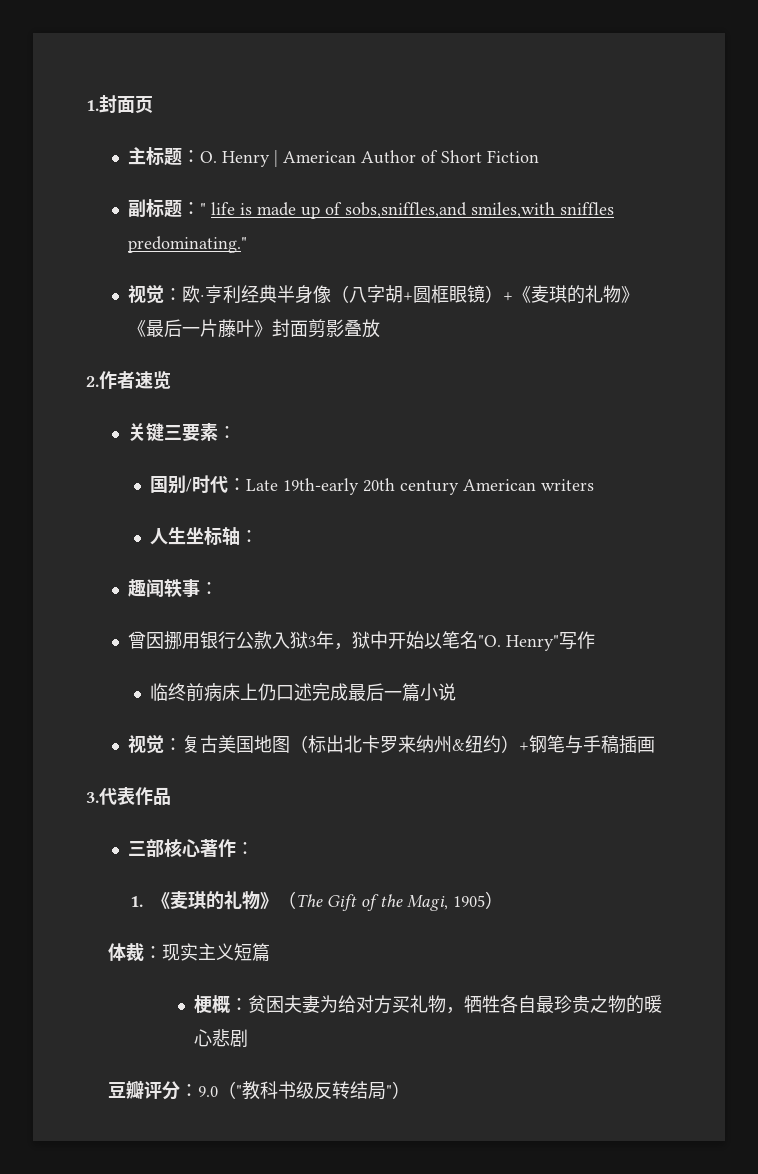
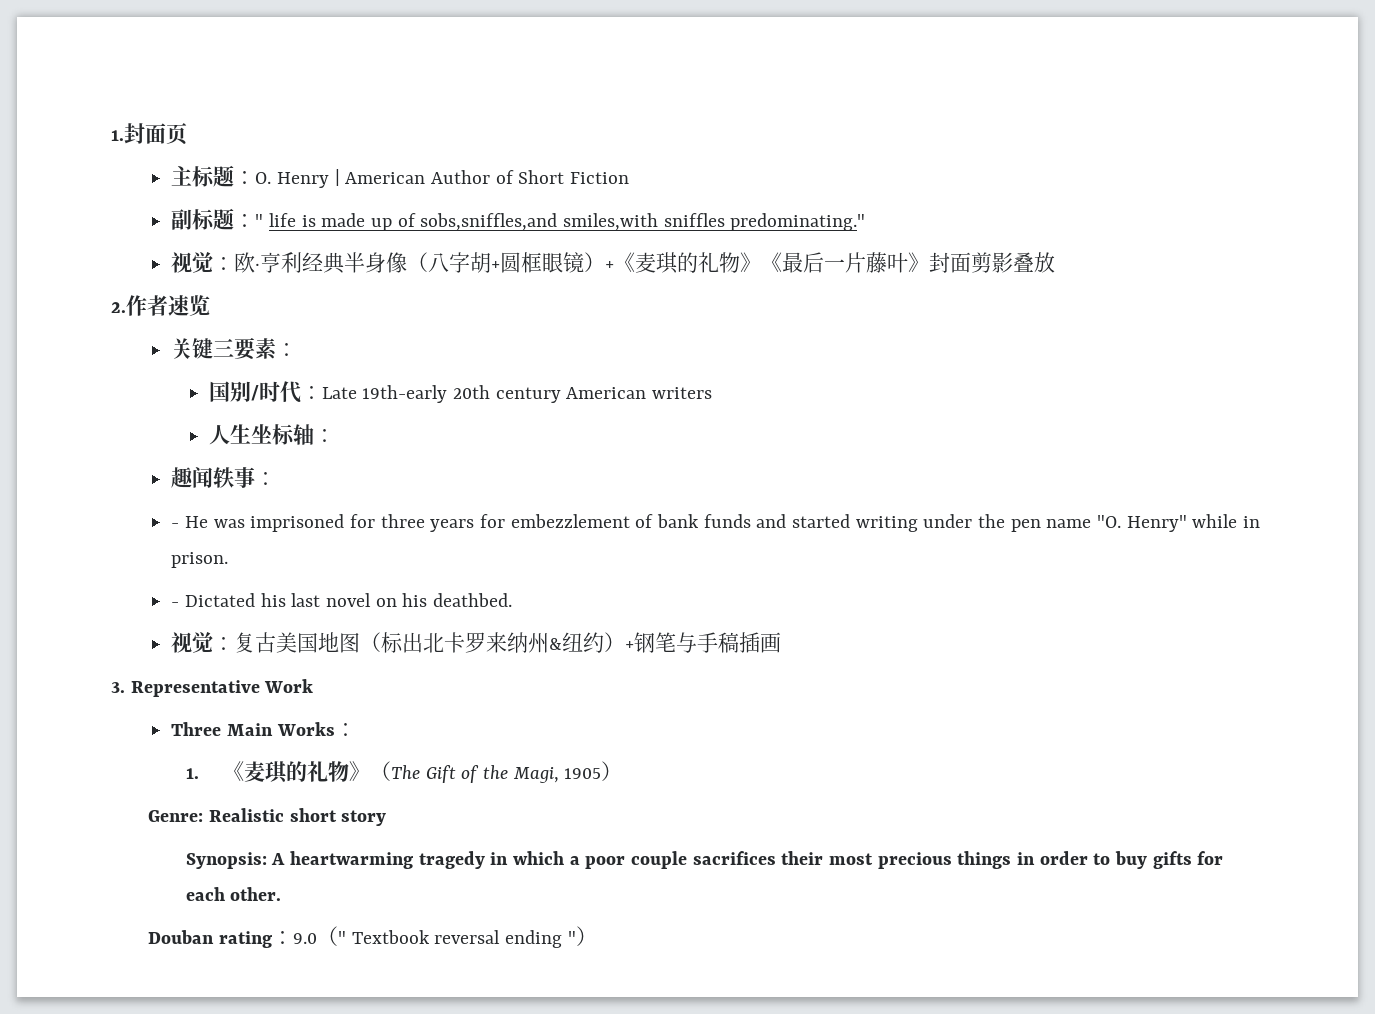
- 曾因挪用银行公款入狱3年，狱中开始以笔名"O. Henry"写作
- 临终前病床上仍口述完成最后一篇小说
+ - He was imprisoned for three years for embezzlement of bank funds and started writing under the pen name "O. Henry" while in prison.
+ - Dictated his last novel on his deathbed.
- 3.代表作品
- 三部核心著作：
+ 3. Representative Work
+ Three Main Works：
- 体裁：现实主义短篇
- 梗概：贫困夫妻为给对方买礼物，牺牲各自最珍贵之物的暖心悲剧
- 豆瓣评分：9.0（"教科书级反转结局"）
+ Genre: Realistic short story
+ Synopsis: A heartwarming tragedy in which a poor couple sacrifices their most precious things in order to buy gifts for each other.
+ Douban rating：9.0（" Textbook reversal ending "）

